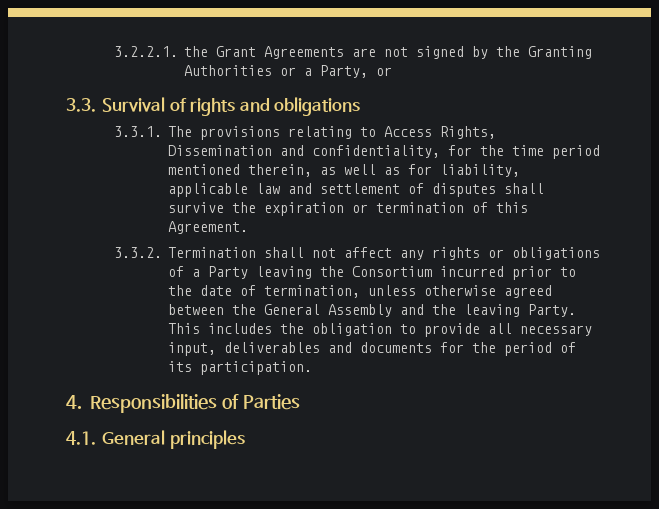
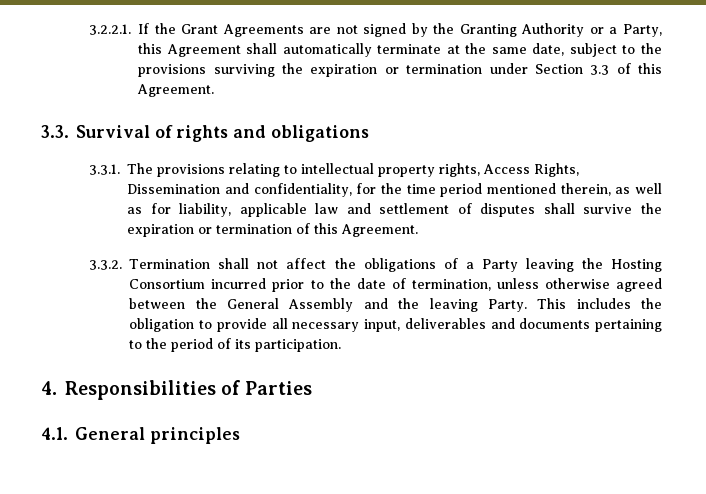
- 3.2.2.1. the Grant Agreements are not signed by the Granting Authorities or a Party, or
+ 3.2.2.1. If the Grant Agreements are not signed by the Granting Authority or a Party, this Agreement shall automatically terminate at the same date, subject to the provisions surviving the expiration or termination under Section 3.3 of this Agreement.
- 3.3.1. The provisions relating to Access Rights, Dissemination and confidentiality, for the time period mentioned therein, as well as for liability, applicable law and settlement of disputes shall survive the expiration or termination of this Agreement.
+ 3.3.1. The provisions relating to intellectual property rights, Access Rights, Dissemination and confidentiality, for the time period mentioned therein, as well as for liability, applicable law and settlement of disputes shall survive the expiration or termination of this Agreement.
- 3.3.2. Termination shall not affect any rights or obligations of a Party leaving the Consortium incurred prior to the date of termination, unless otherwise agreed between the General Assembly and the leaving Party.
+ 3.3.2. Termination shall not affect the obligations of a Party leaving the Hosting Consortium incurred prior to the date of termination, unless otherwise agreed between the General Assembly and the leaving Party.
- This includes the obligation to provide all necessary input, deliverables and documents for the period of its participation.
+ This includes the obligation to provide all necessary input, deliverables and documents pertaining to the period of its participation.

